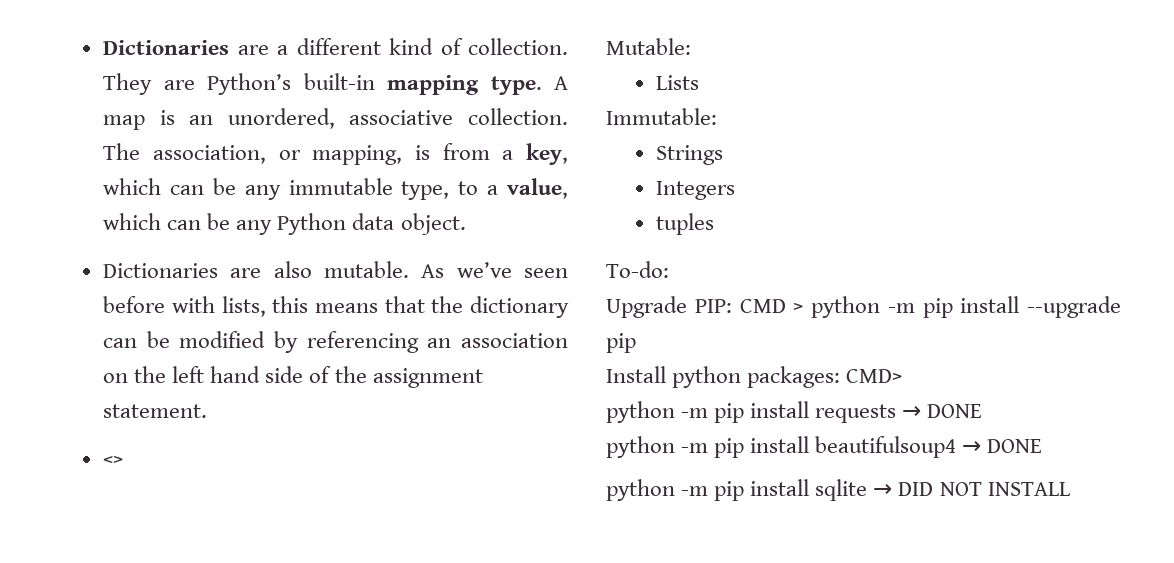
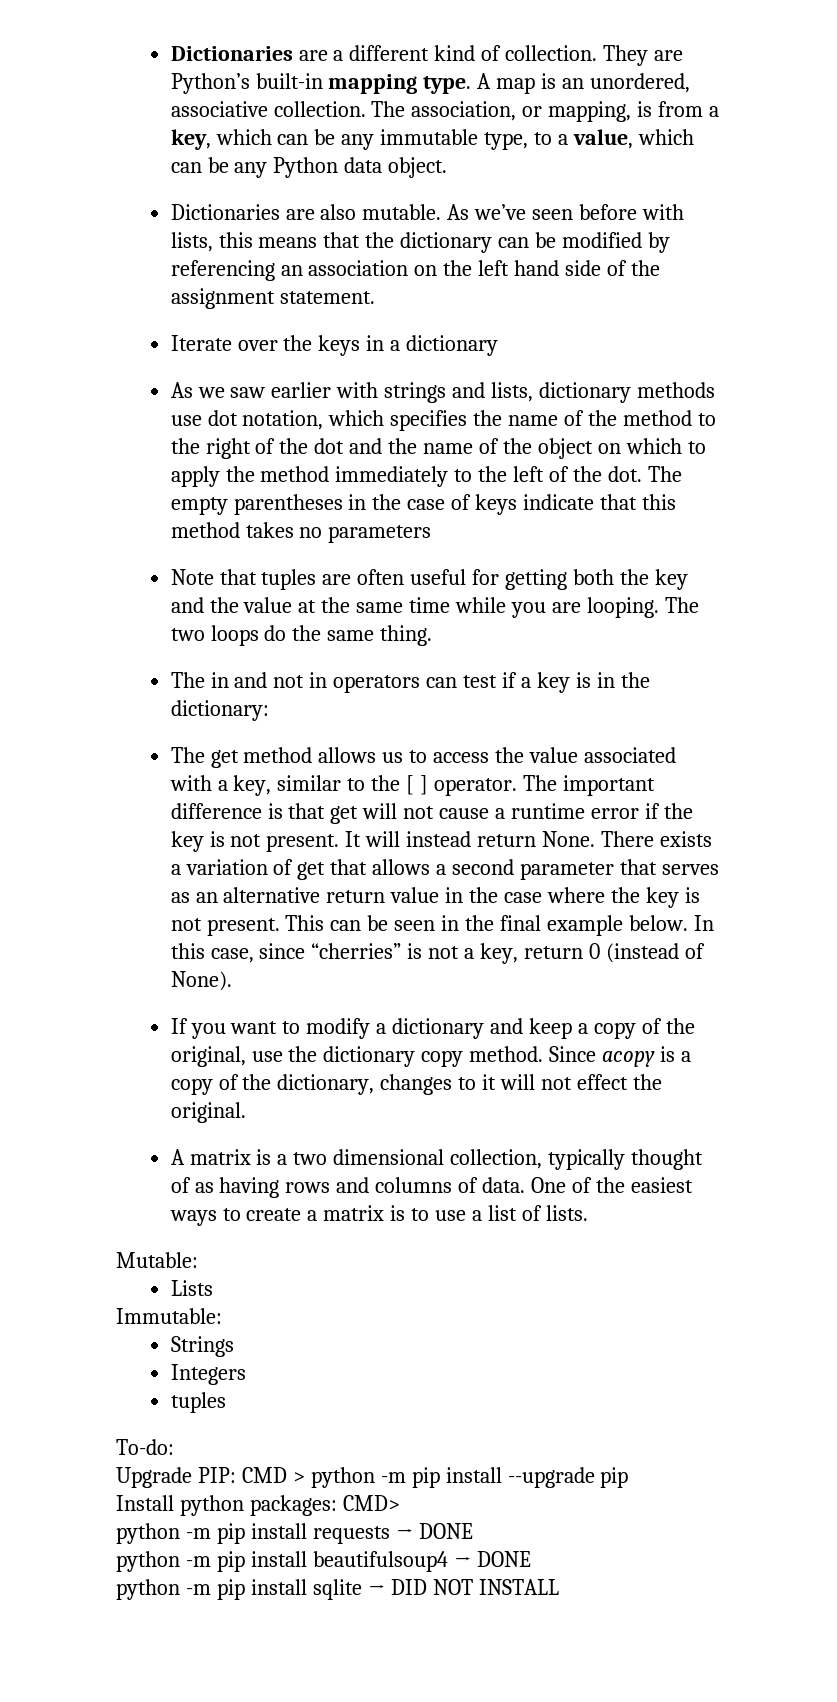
- <>
+ Iterate over the keys in a dictionary
+ As we saw earlier with strings and lists, dictionary methods use dot notation, which specifies the name of the method to the right of the dot and the name of the object on which to apply the method immediately to the left of the dot. The empty parentheses in the case of keys indicate that this method takes no parameters
+ Note that tuples are often useful for getting both the key and the value at the same time while you are looping. The two loops do the same thing.
+ The in and not in operators can test if a key is in the dictionary:
+ The get method allows us to access the value associated with a key, similar to the [ ] operator. The important difference is that get will not cause a runtime error if the key is not present. It will instead return None. There exists a variation of get that allows a second parameter that serves as an alternative return value in the case where the key is not present. This can be seen in the final example below. In this case, since “cherries” is not a key, return 0 (instead of None).
+ If you want to modify a dictionary and keep a copy of the original, use the dictionary copy method. Since acopy is a copy of the dictionary, changes to it will not effect the original.
+ A matrix is a two dimensional collection, typically thought of as having rows and columns of data. One of the easiest ways to create a matrix is to use a list of lists.

